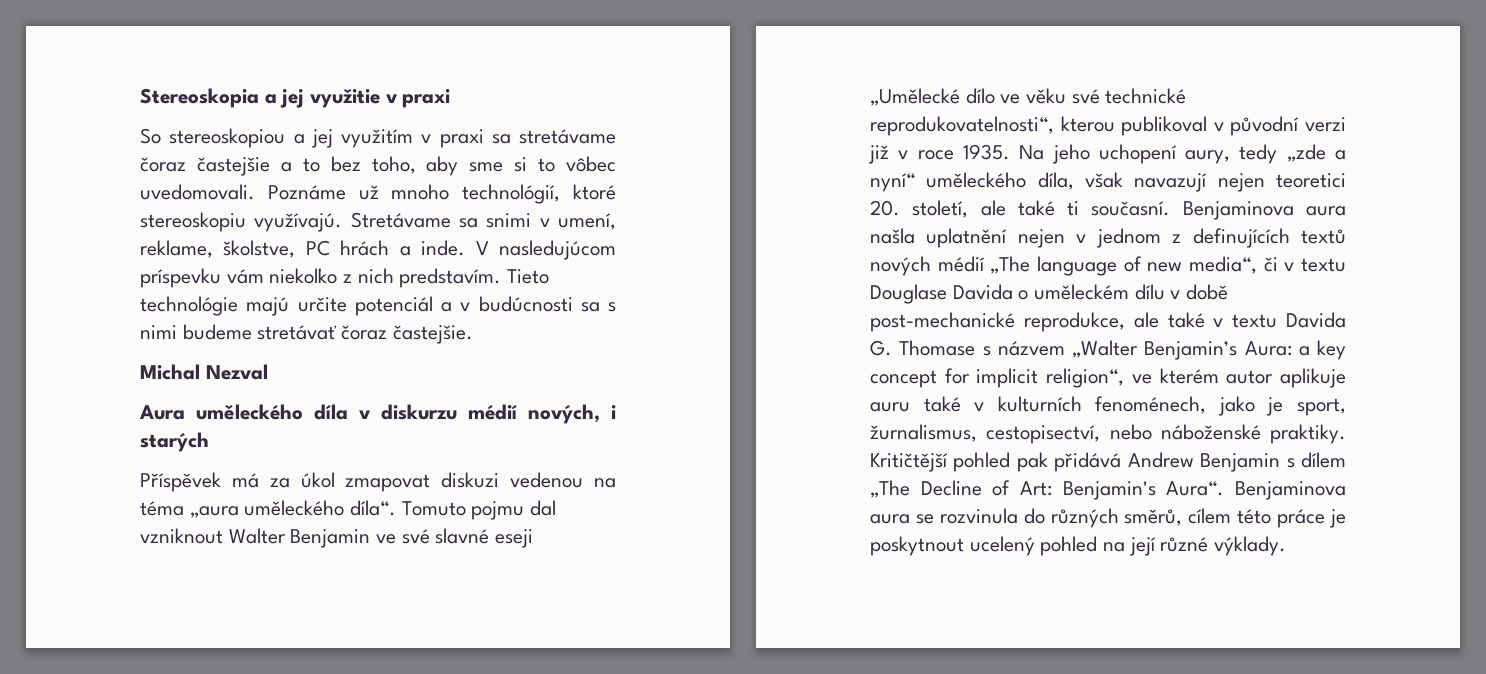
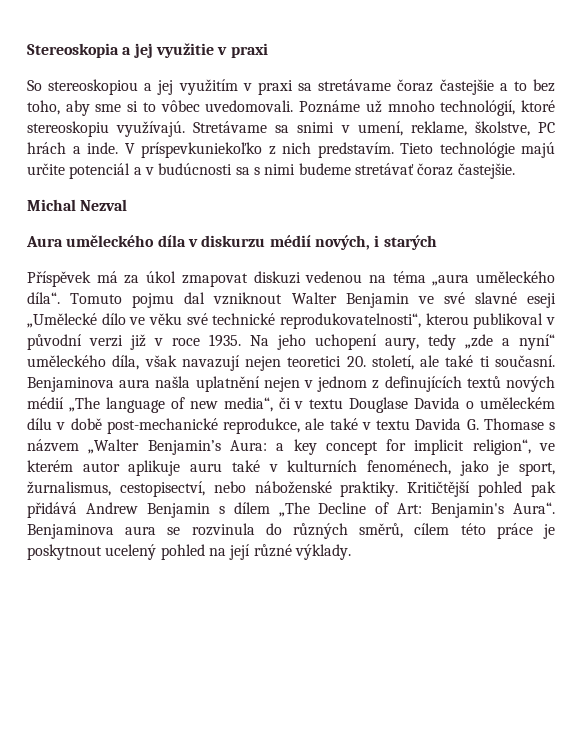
- V nasledujúcom príspevku vám niekoľko z nich predstavím.
+ V príspevkuniekoľko z nich predstavím.

